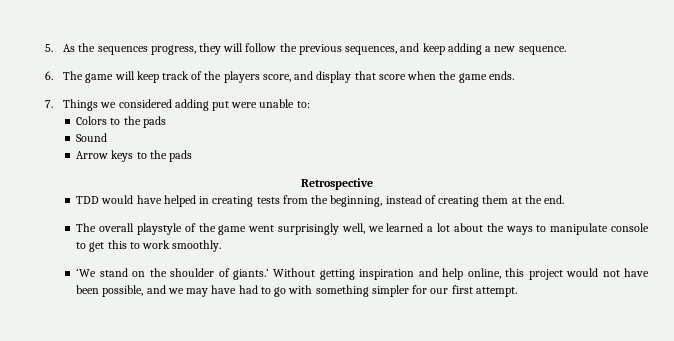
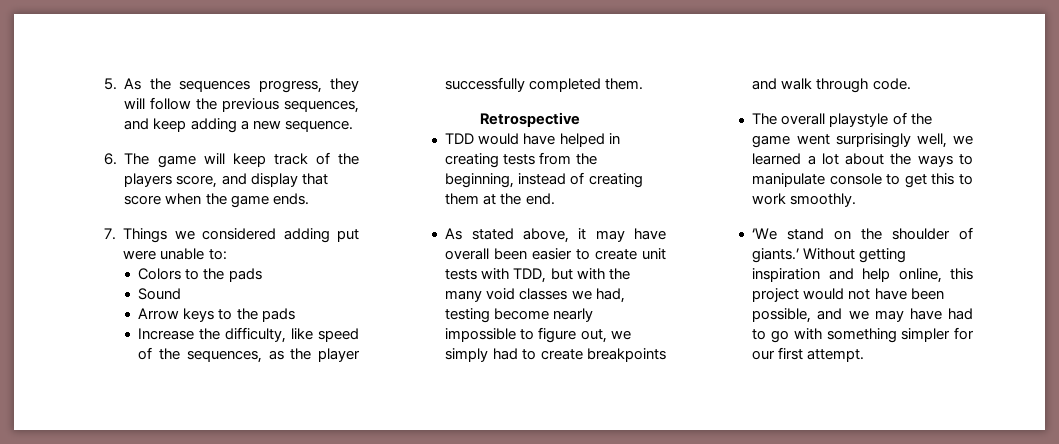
+ Increase the difficulty, like speed of the sequences, as the player successfully completed them.
+ As stated above, it may have overall been easier to create unit tests with TDD, but with the many void classes we had, testing become nearly impossible to figure out, we simply had to create breakpoints and walk through code.

